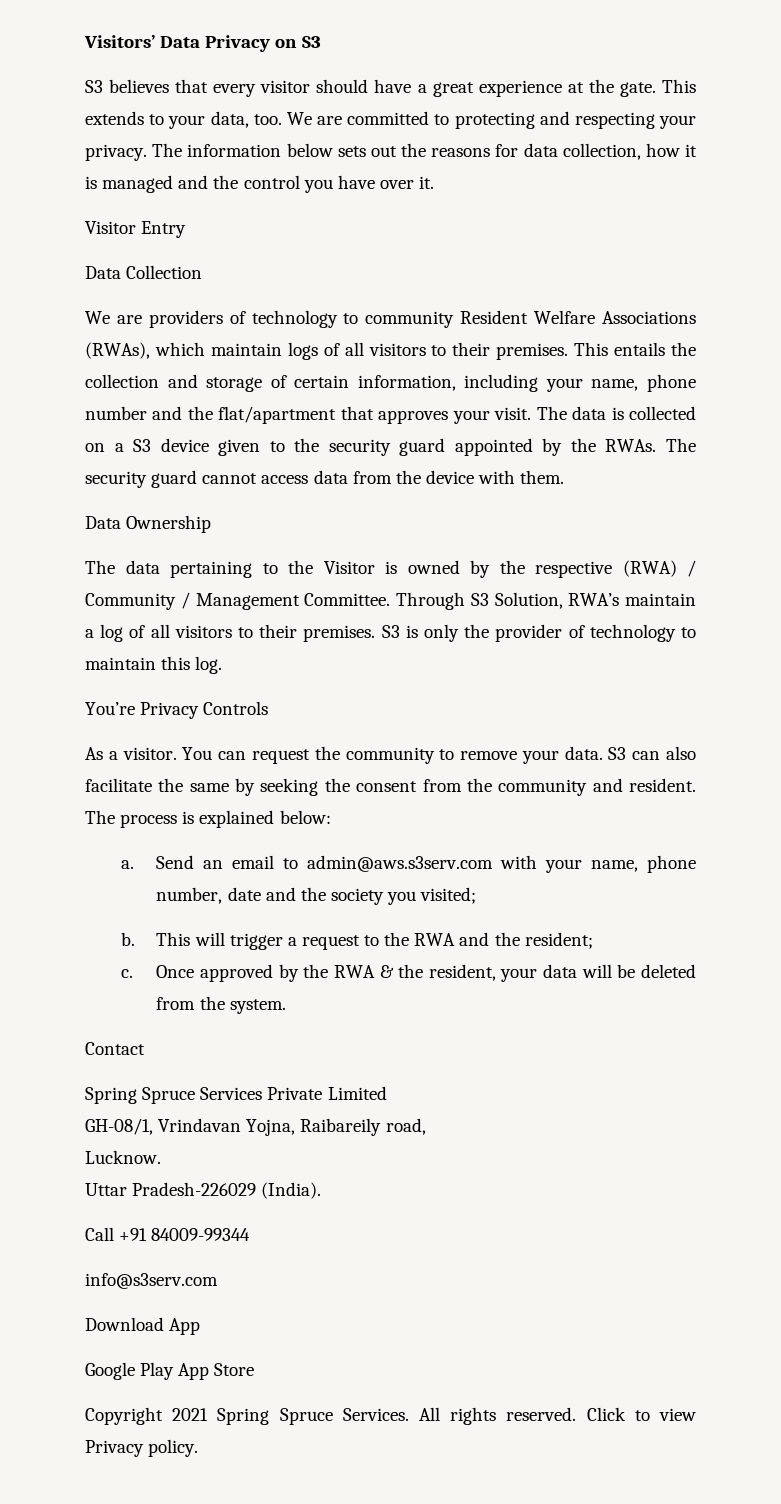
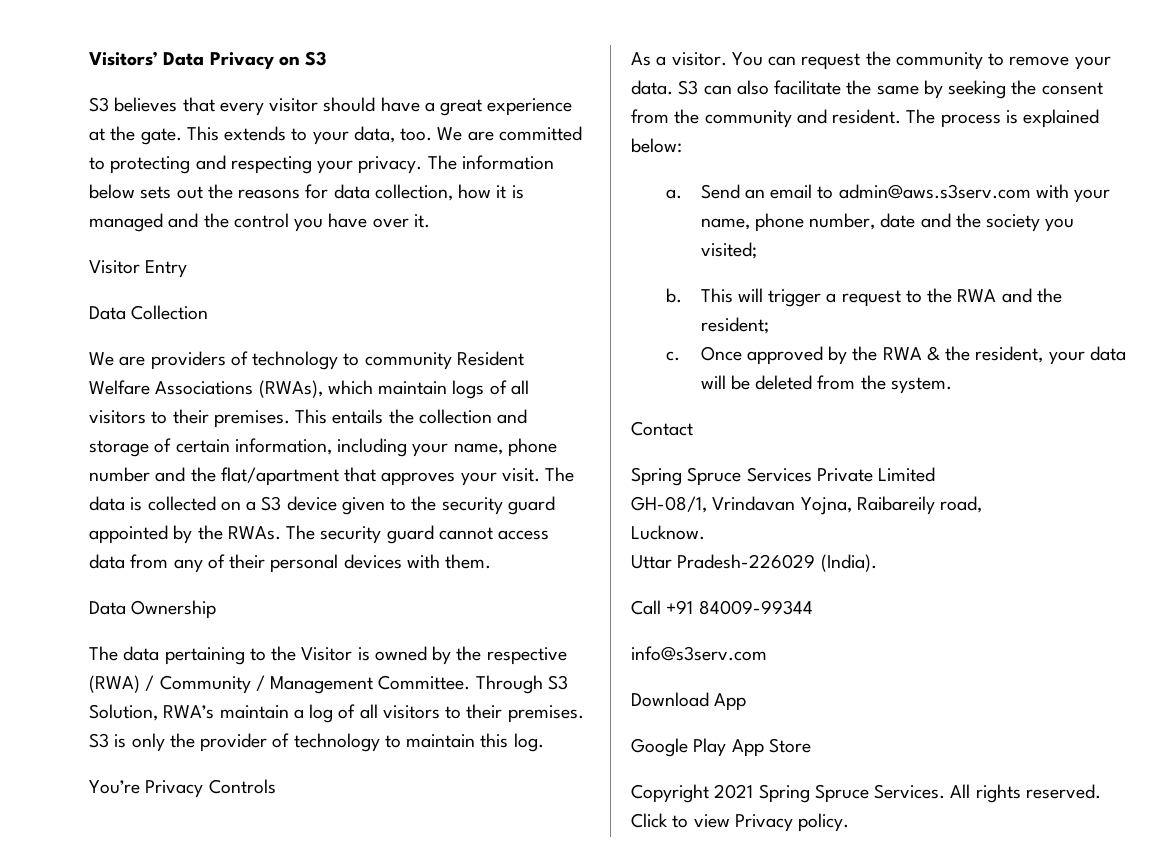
- The security guard cannot access data from the device with them.
+ The security guard cannot access data from any of their personal devices with them.

